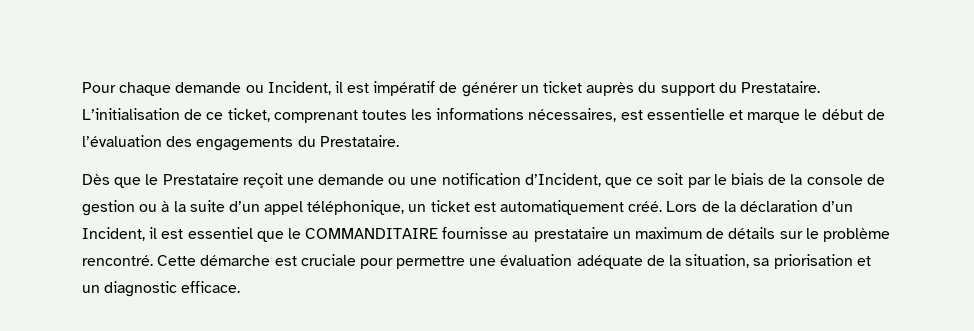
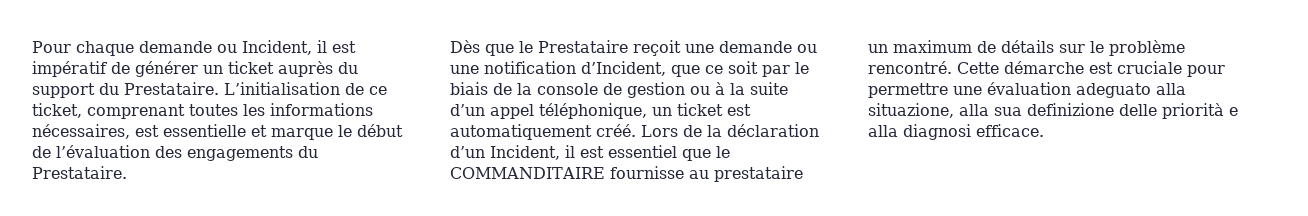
- Cette démarche est cruciale pour permettre une évaluation adéquate de la situation, sa priorisation et un diagnostic efficace.
+ Cette démarche est cruciale pour permettre une évaluation adeguato alla situazione, alla sua definizione delle priorità e alla diagnosi efficace.

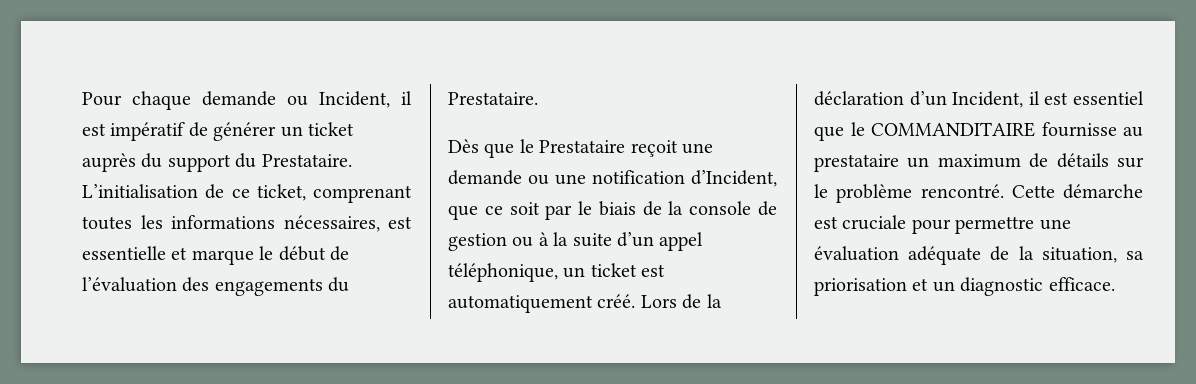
- Cette démarche est cruciale pour permettre une évaluation adeguato alla situazione, alla sua definizione delle priorità e alla diagnosi efficace.
+ Cette démarche est cruciale pour permettre une évaluation adéquate de la situation, sa priorisation et un diagnostic efficace.

